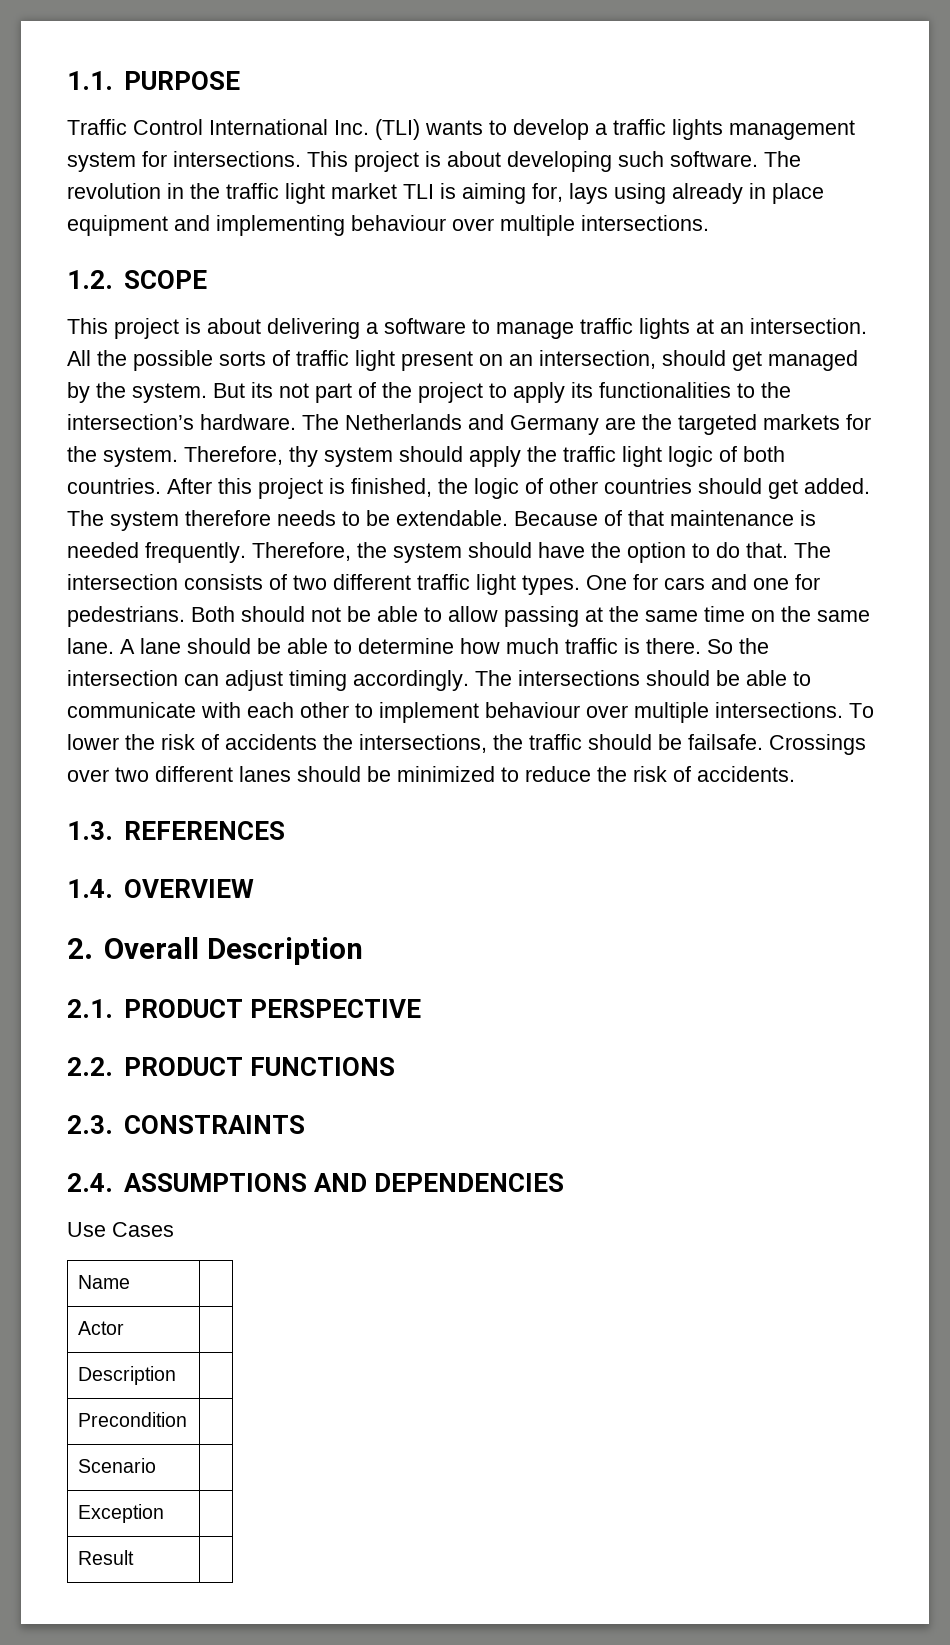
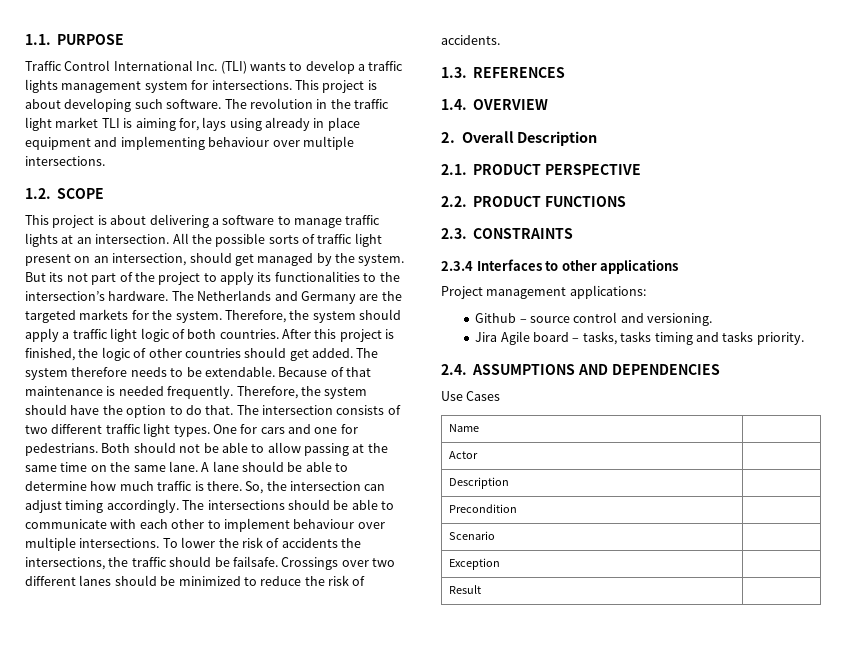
- Therefore, thy system should apply the traffic light logic of both countries.
+ Therefore, the system should apply a traffic light logic of both countries.
- So the intersection can adjust timing accordingly.
+ So, the intersection can adjust timing accordingly.
+ 2.3.4 Interfaces to other applications
+ Project management applications:
+ Github – source control and versioning.
+ Jira Agile board – tasks, tasks timing and tasks priority.

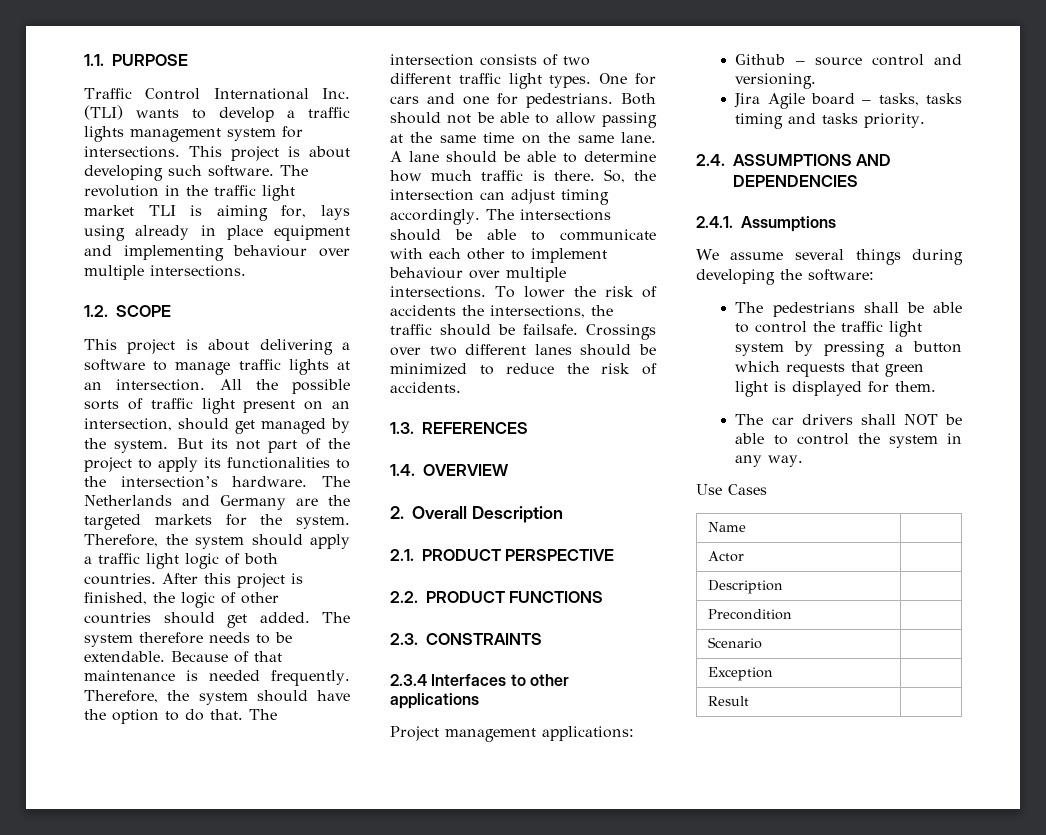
+ 2.4.1. Assumptions
+ We assume several things during developing the software:
+ The pedestrians shall be able to control the traffic light system by pressing a button which requests that green light is displayed for them.
+ The car drivers shall NOT be able to control the system in any way.

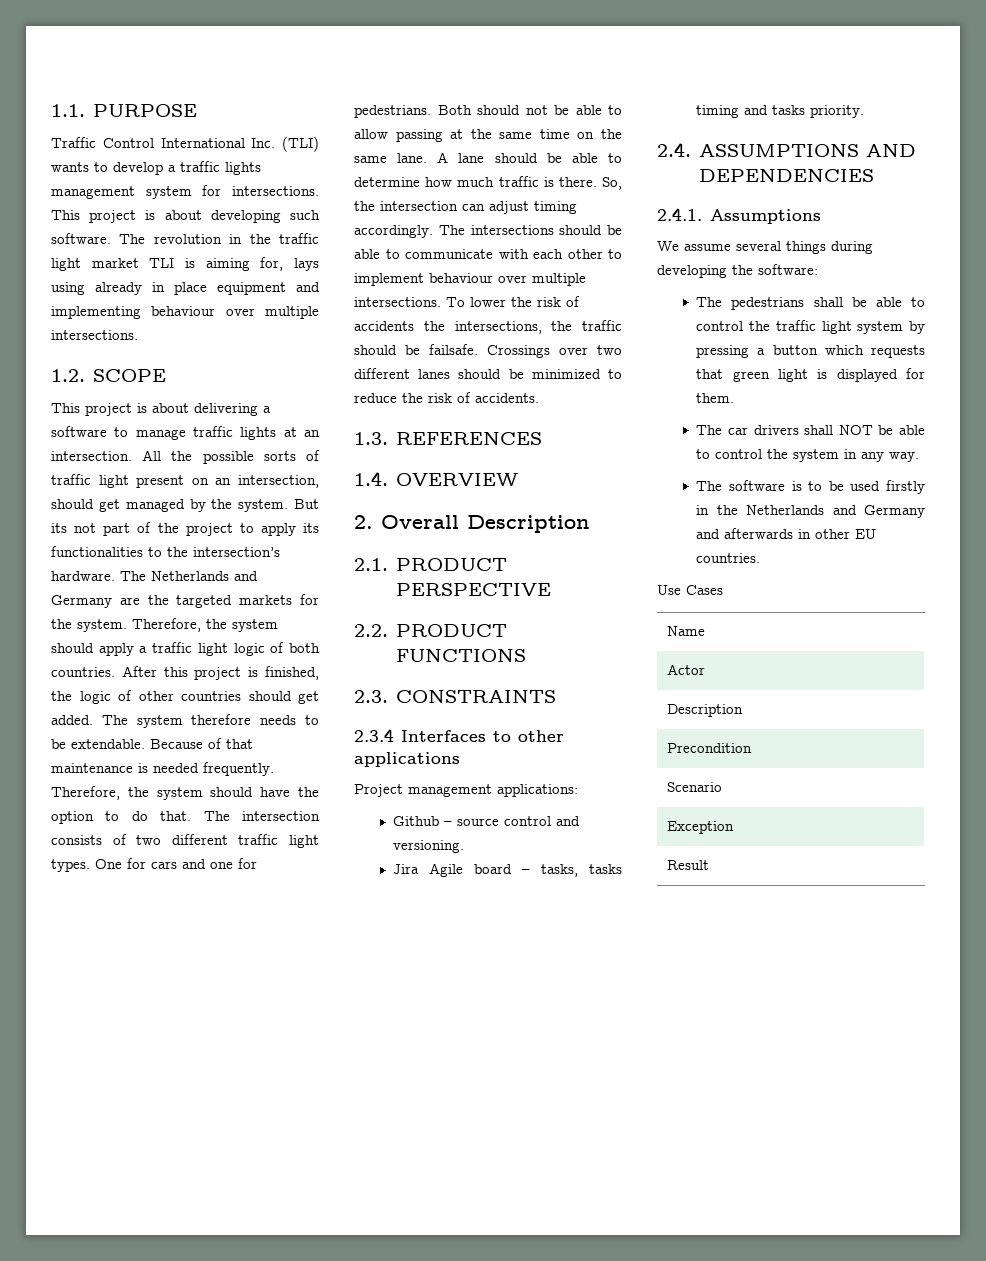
+ The software is to be used firstly in the Netherlands and Germany and afterwards in other EU countries.

